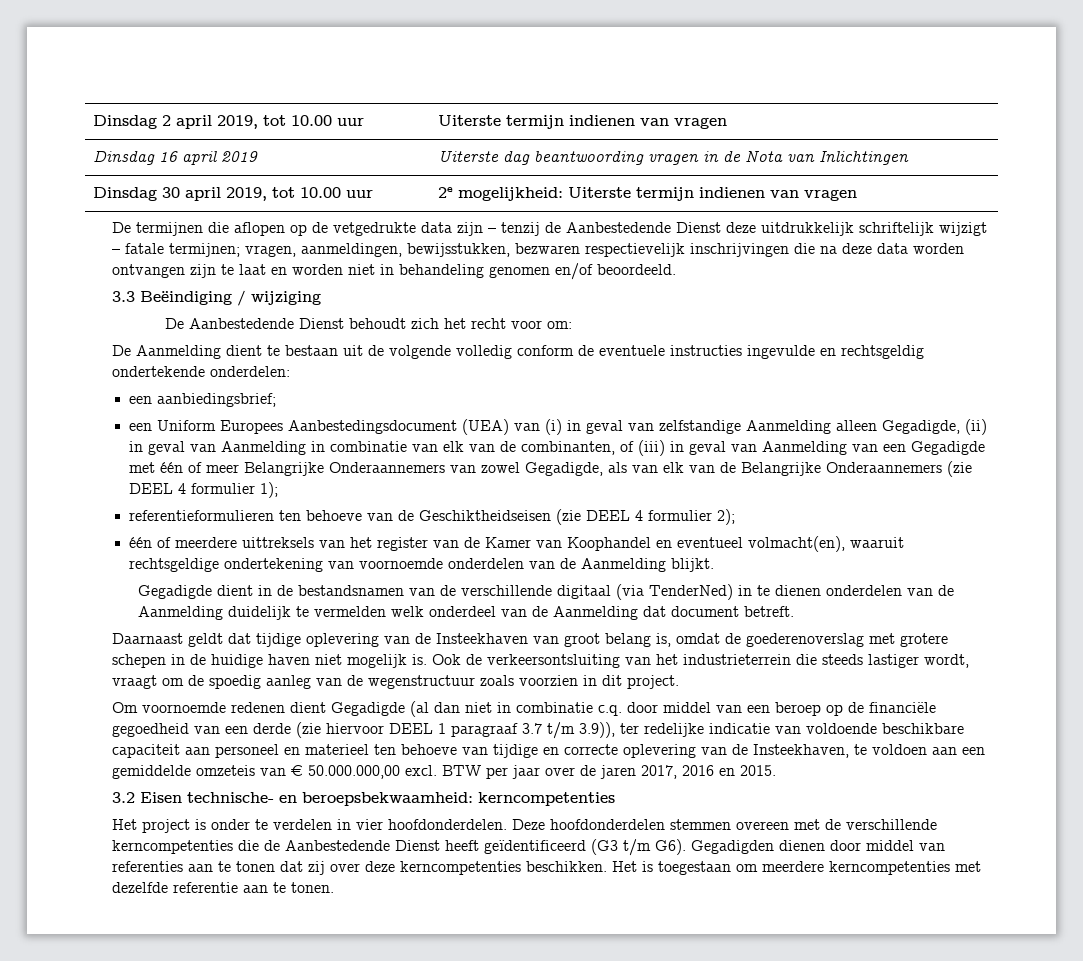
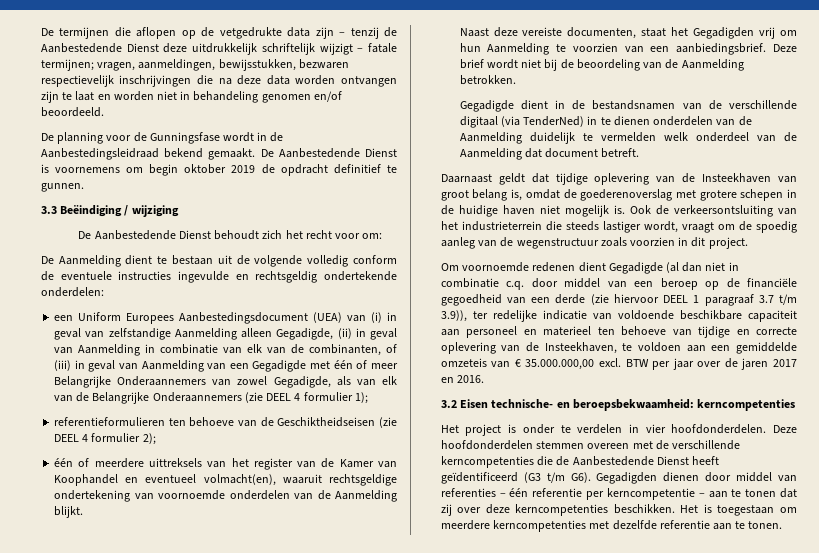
- Dinsdag 2 april 2019, tot 10.00 uur | Uiterste termijn indienen van vragen
- Dinsdag 16 april 2019 | Uiterste dag beantwoording vragen in de Nota van Inlichtingen
- Dinsdag 30 april 2019, tot 10.00 uur | 2e mogelijkheid: Uiterste termijn indienen van vragen
+ De planning voor de Gunningsfase wordt in de Aanbestedingsleidraad bekend gemaakt. De Aanbestedende Dienst is voornemens om begin oktober 2019 de opdracht definitief te gunnen.
- een aanbiedingsbrief;
+ Naast deze vereiste documenten, staat het Gegadigden vrij om hun Aanmelding te voorzien van een aanbiedingsbrief. Deze brief wordt niet bij de beoordeling van de Aanmelding betrokken.
- Om voornoemde redenen dient Gegadigde (al dan niet in combinatie c.q. door middel van een beroep op de financiële gegoedheid van een derde (zie hiervoor DEEL 1 paragraaf 3.7 t/m 3.9)), ter redelijke indicatie van voldoende beschikbare capaciteit aan personeel en materieel ten behoeve van tijdige en correcte oplevering van de Insteekhaven, te voldoen aan een gemiddelde omzeteis van € 50.000.000,00 excl. BTW per jaar over de jaren 2017, 2016 en 2015.
+ Om voornoemde redenen dient Gegadigde (al dan niet in combinatie c.q. door middel van een beroep op de financiële gegoedheid van een derde (zie hiervoor DEEL 1 paragraaf 3.7 t/m 3.9)), ter redelijke indicatie van voldoende beschikbare capaciteit aan personeel en materieel ten behoeve van tijdige en correcte oplevering van de Insteekhaven, te voldoen aan een gemiddelde omzeteis van € 35.000.000,00 excl. BTW per jaar over de jaren 2017 en 2016.
- Deze hoofdonderdelen stemmen overeen met de verschillende kerncompetenties die de Aanbestedende Dienst heeft geïdentificeerd (G3 t/m G6). Gegadigden dienen door middel van referenties aan te tonen dat zij over deze kerncompetenties beschikken.
+ Deze hoofdonderdelen stemmen overeen met de verschillende kerncompetenties die de Aanbestedende Dienst heeft geïdentificeerd (G3 t/m G6). Gegadigden dienen door middel van referenties – één referentie per kerncompetentie – aan te tonen dat zij over deze kerncompetenties beschikken.

